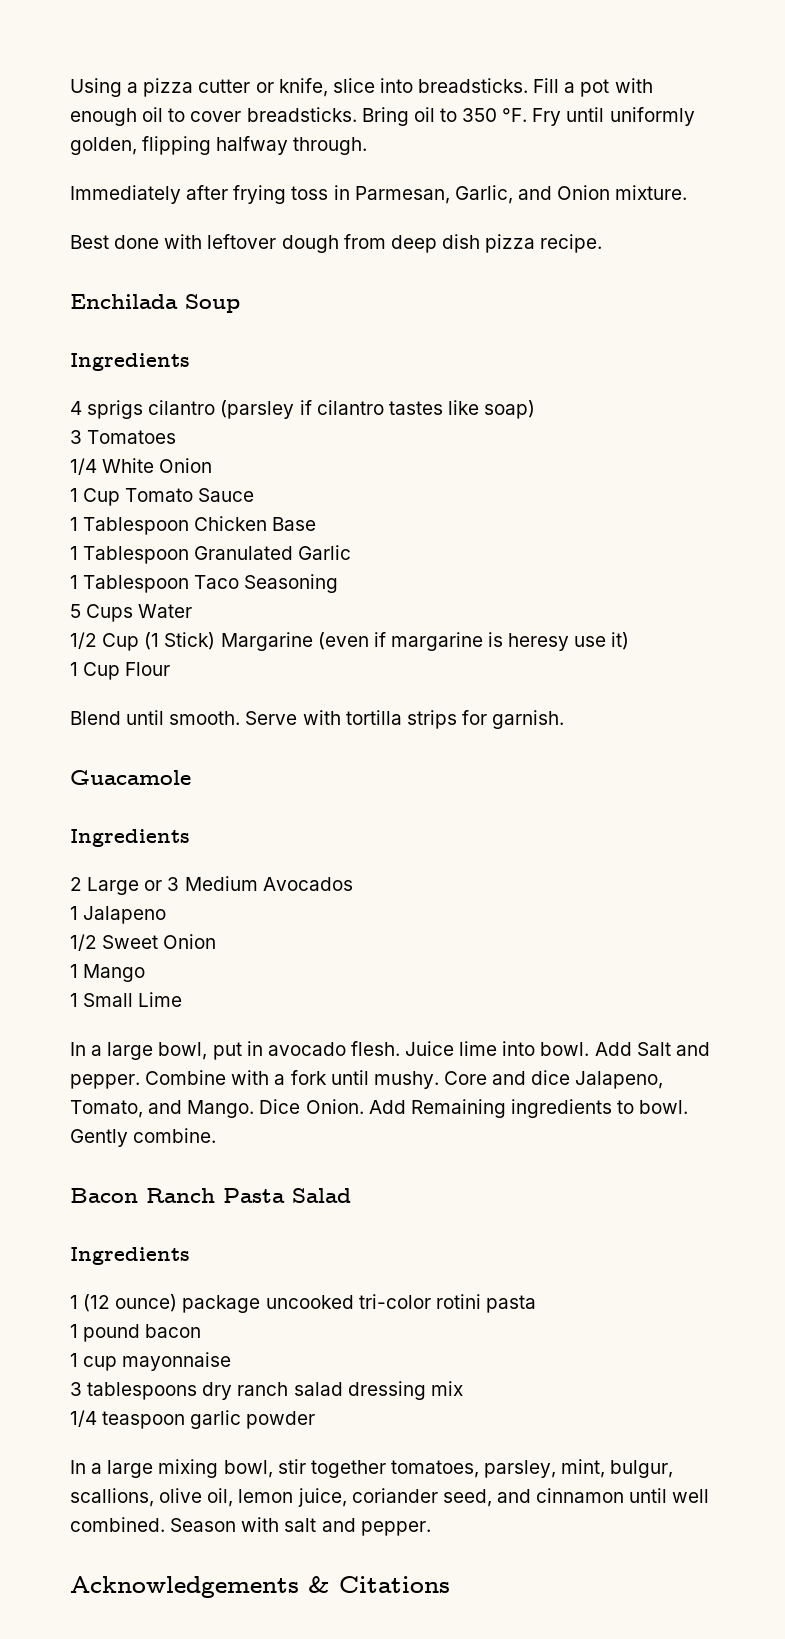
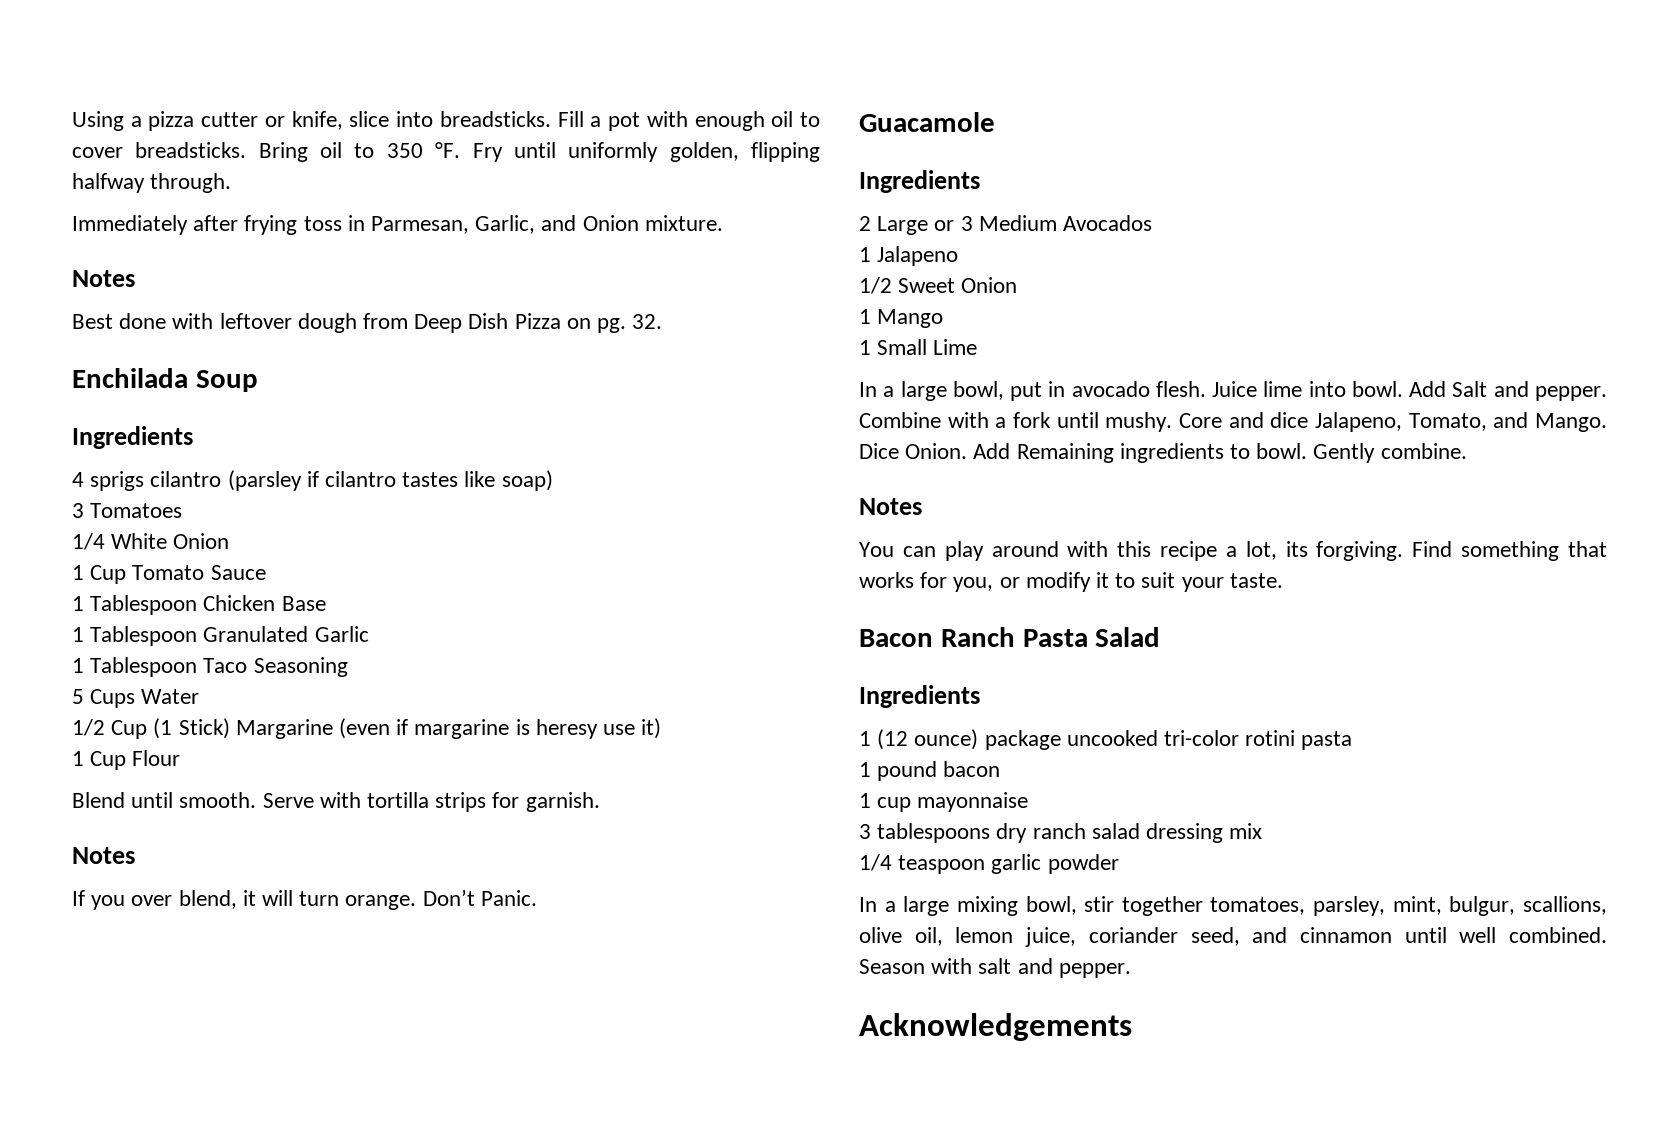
  Immediately after frying toss in Parmesan, Garlic, and Onion mixture.
+ Notes
- Best done with leftover dough from deep dish pizza recipe.
+ Best done with leftover dough from Deep Dish Pizza on pg. 32.
  Serve with tortilla strips for garnish.
+ Notes
+ If you over blend, it will turn orange. Don’t Panic.
  Gently combine.
+ Notes
+ You can play around with this recipe a lot, its forgiving. Find something that works for you, or modify it to suit your taste.
- Acknowledgements & Citations
+ Acknowledgements

